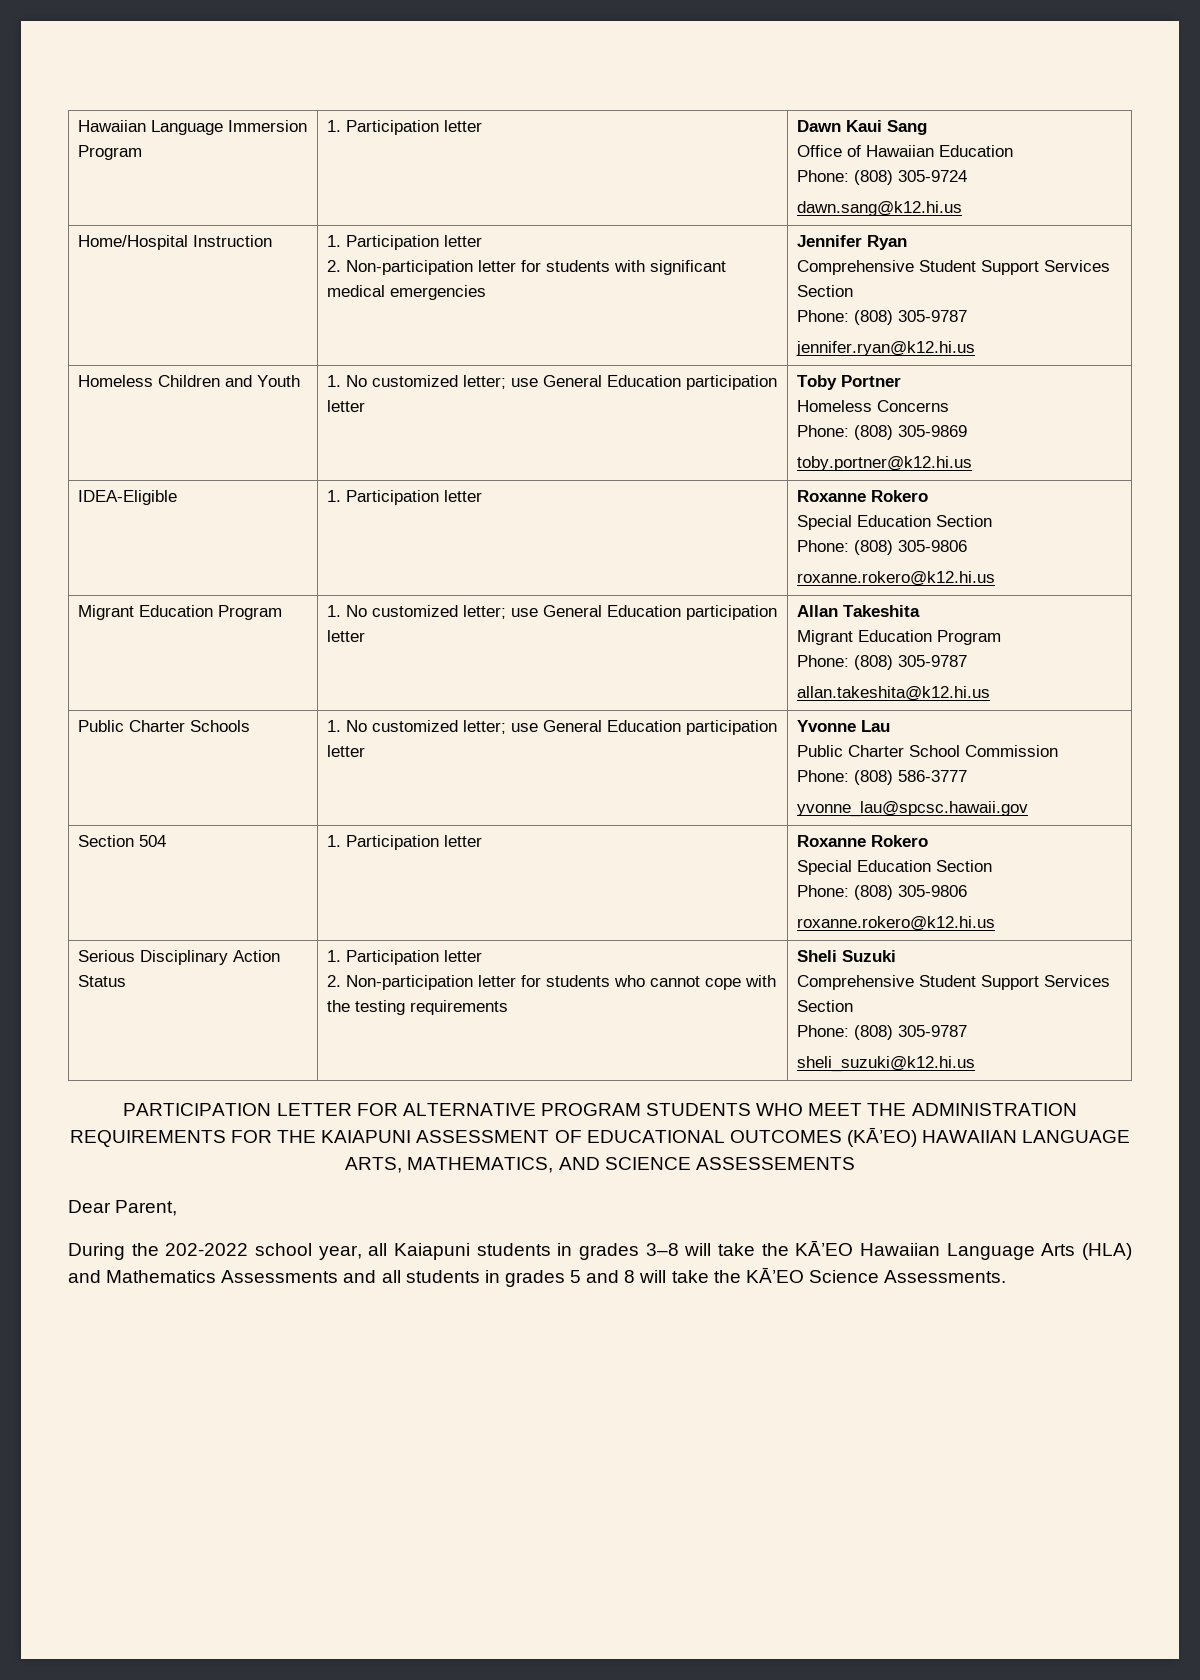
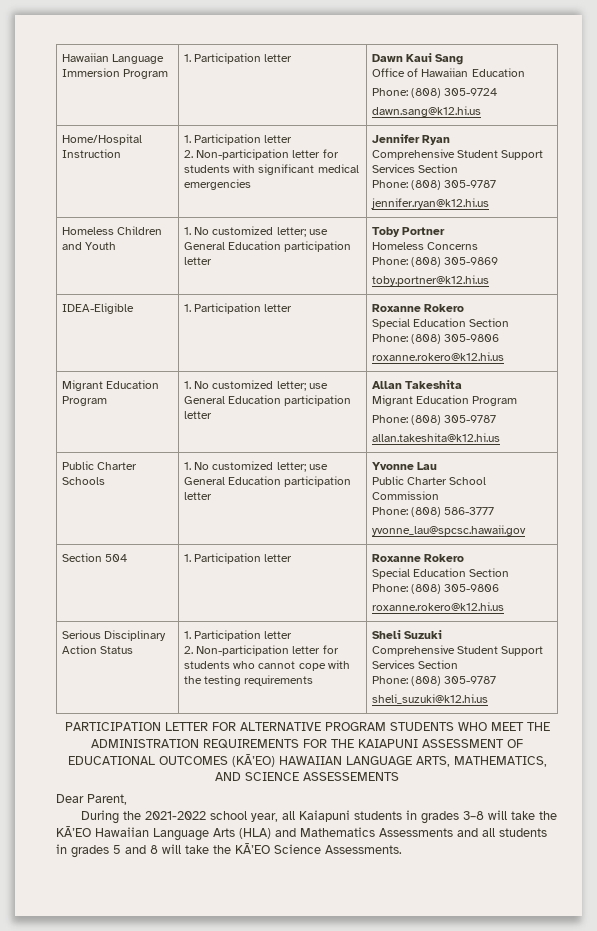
- During the 202-2022 school year, all Kaiapuni students in grades 3–8 will take the KĀ’EO Hawaiian Language Arts (HLA) and Mathematics Assessments and all students in grades 5 and 8 will take the KĀ’EO Science Assessments.
+ During the 2021-2022 school year, all Kaiapuni students in grades 3–8 will take the KĀ’EO Hawaiian Language Arts (HLA) and Mathematics Assessments and all students in grades 5 and 8 will take the KĀ’EO Science Assessments.

